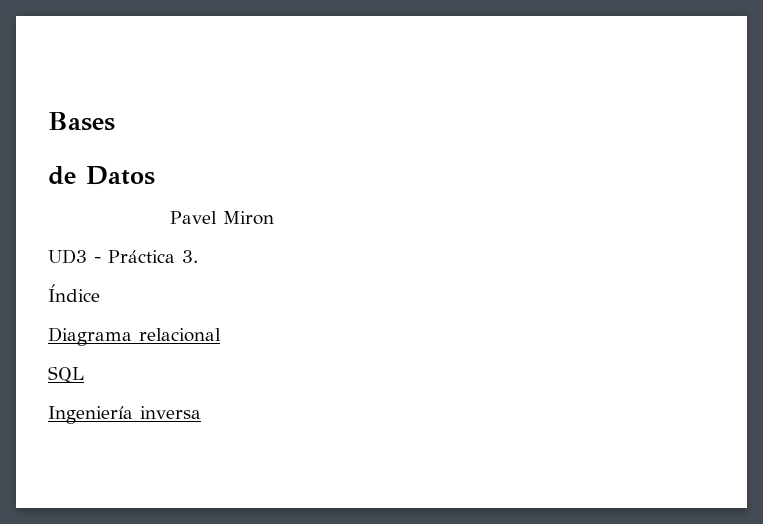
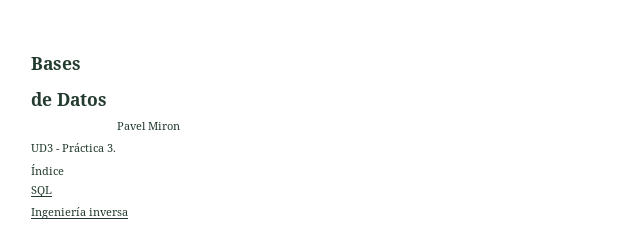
- Diagrama relacional

